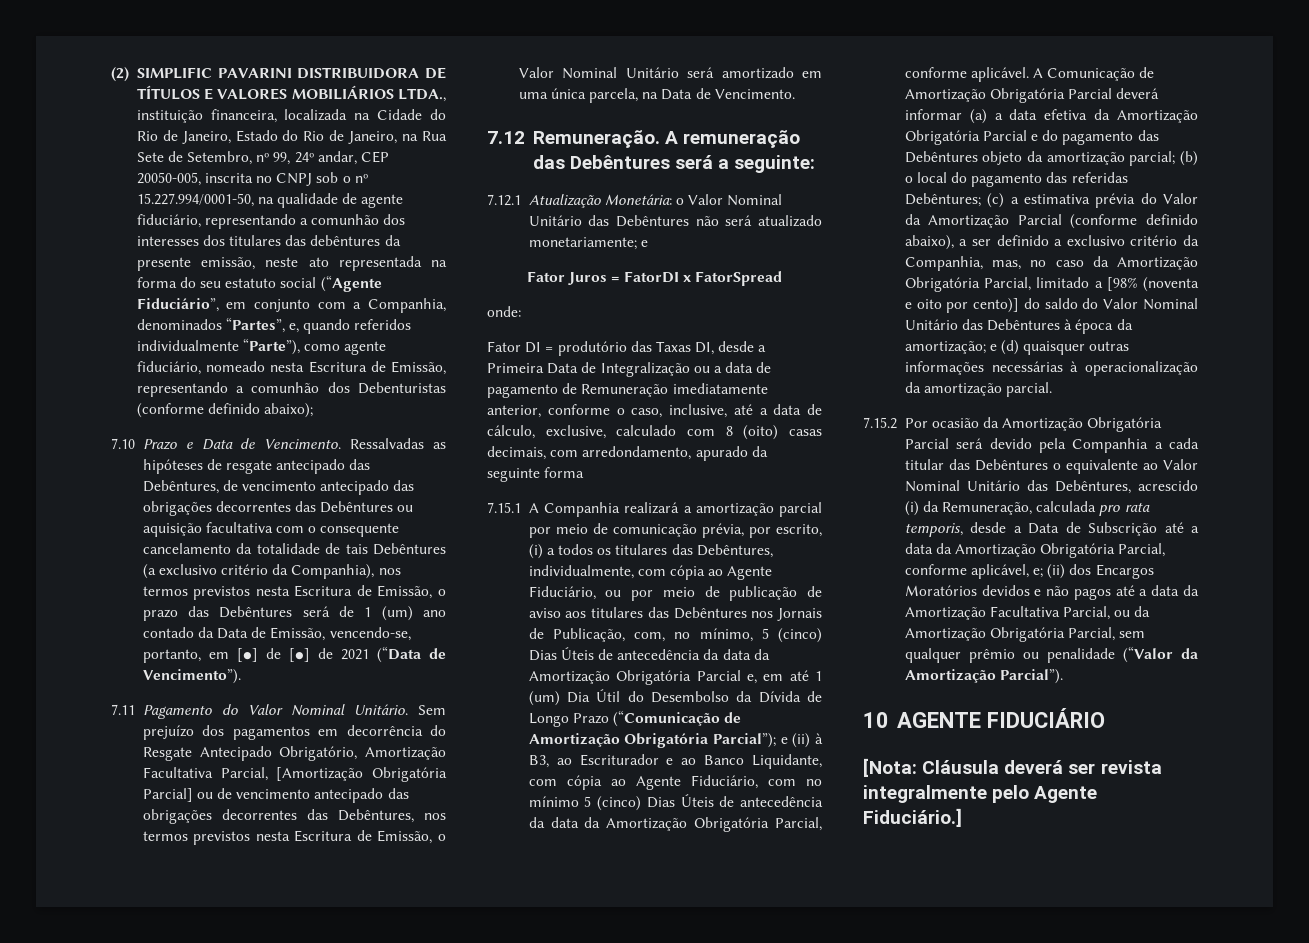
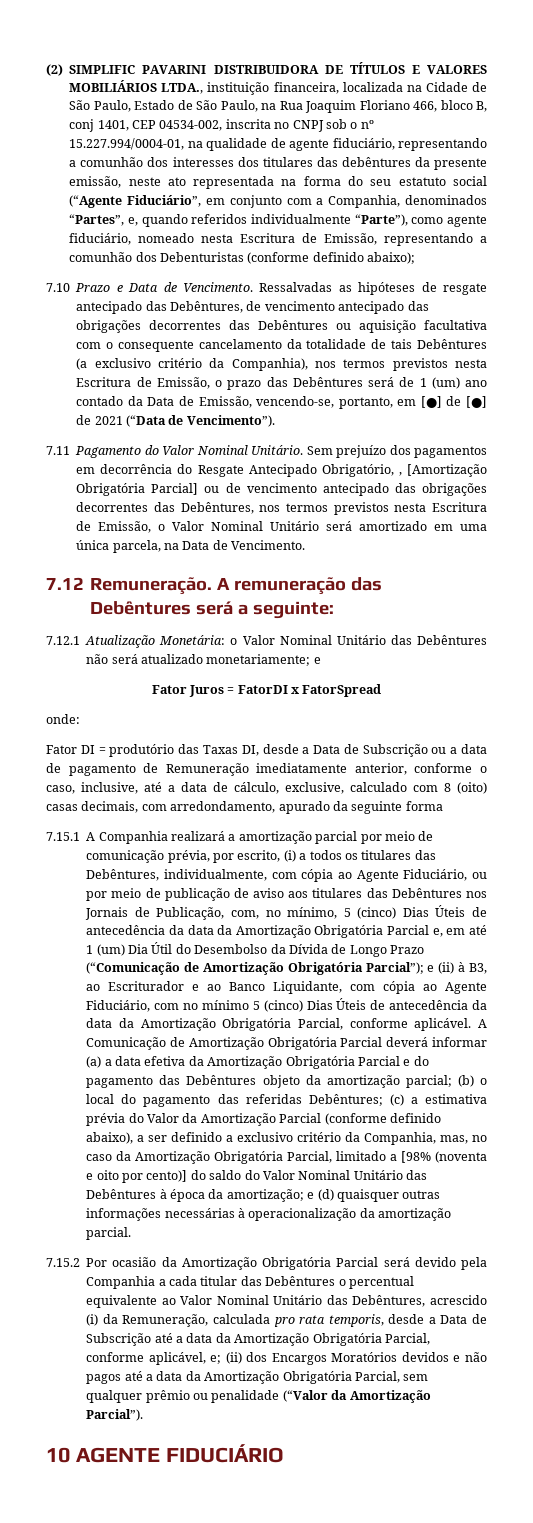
- (2) SIMPLIFIC PAVARINI DISTRIBUIDORA DE TÍTULOS E VALORES MOBILIÁRIOS LTDA., instituição financeira, localizada na Cidade do Rio de Janeiro, Estado do Rio de Janeiro, na Rua Sete de Setembro, nº 99, 24º andar, CEP 20050-005, inscrita no CNPJ sob o nº 15.227.994/0001-50, na qualidade de agente fiduciário, representando a comunhão dos interesses dos titulares das debêntures da presente emissão, neste ato representada na forma do seu estatuto social (“Agente Fiduciário”, em conjunto com a Companhia, denominados “Partes”, e, quando referidos individualmente “Parte”), como agente fiduciário, nomeado nesta Escritura de Emissão, representando a comunhão dos Debenturistas (conforme definido abaixo);
+ (2) SIMPLIFIC PAVARINI DISTRIBUIDORA DE TÍTULOS E VALORES MOBILIÁRIOS LTDA., instituição financeira, localizada na Cidade de São Paulo, Estado de São Paulo, na Rua Joaquim Floriano 466, bloco B, conj 1401, CEP 04534-002, inscrita no CNPJ sob o nº 15.227.994/0004-01, na qualidade de agente fiduciário, representando a comunhão dos interesses dos titulares das debêntures da presente emissão, neste ato representada na forma do seu estatuto social (“Agente Fiduciário”, em conjunto com a Companhia, denominados “Partes”, e, quando referidos individualmente “Parte”), como agente fiduciário, nomeado nesta Escritura de Emissão, representando a comunhão dos Debenturistas (conforme definido abaixo);
- Sem prejuízo dos pagamentos em decorrência do Resgate Antecipado Obrigatório, Amortização Facultativa Parcial, [Amortização Obrigatória Parcial] ou de vencimento antecipado das obrigações decorrentes das Debêntures, nos termos previstos nesta Escritura de Emissão, o Valor Nominal Unitário será amortizado em uma única parcela, na Data de Vencimento.
+ Sem prejuízo dos pagamentos em decorrência do Resgate Antecipado Obrigatório, , [Amortização Obrigatória Parcial] ou de vencimento antecipado das obrigações decorrentes das Debêntures, nos termos previstos nesta Escritura de Emissão, o Valor Nominal Unitário será amortizado em uma única parcela, na Data de Vencimento.
- Fator DI = produtório das Taxas DI, desde a Primeira Data de Integralização ou a data de pagamento de Remuneração imediatamente anterior, conforme o caso, inclusive, até a data de cálculo, exclusive, calculado com 8 (oito) casas decimais, com arredondamento, apurado da seguinte forma
+ Fator DI = produtório das Taxas DI, desde a Data de Subscrição ou a data de pagamento de Remuneração imediatamente anterior, conforme o caso, inclusive, até a data de cálculo, exclusive, calculado com 8 (oito) casas decimais, com arredondamento, apurado da seguinte forma
- 7.15.2 Por ocasião da Amortização Obrigatória Parcial será devido pela Companhia a cada titular das Debêntures o equivalente ao Valor Nominal Unitário das Debêntures, acrescido (i) da Remuneração, calculada pro rata temporis, desde a Data de Subscrição até a data da Amortização Obrigatória Parcial, conforme aplicável, e;
+ 7.15.2 Por ocasião da Amortização Obrigatória Parcial será devido pela Companhia a cada titular das Debêntures o percentual equivalente ao Valor Nominal Unitário das Debêntures, acrescido (i) da Remuneração, calculada pro rata temporis, desde a Data de Subscrição até a data da Amortização Obrigatória Parcial, conforme aplicável, e;
- (ii) dos Encargos Moratórios devidos e não pagos até a data da Amortização Facultativa Parcial, ou da Amortização Obrigatória Parcial, sem qualquer prêmio ou penalidade (“Valor da Amortização Parcial”).
+ (ii) dos Encargos Moratórios devidos e não pagos até a data da Amortização Obrigatória Parcial, sem qualquer prêmio ou penalidade (“Valor da Amortização Parcial”).
- [Nota: Cláusula deverá ser revista integralmente pelo Agente Fiduciário.]

